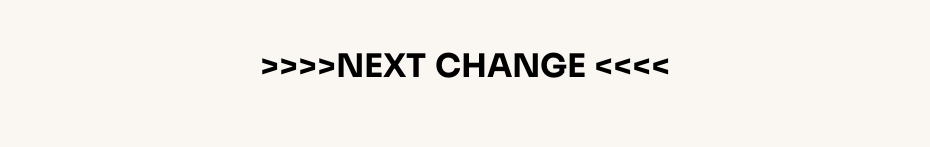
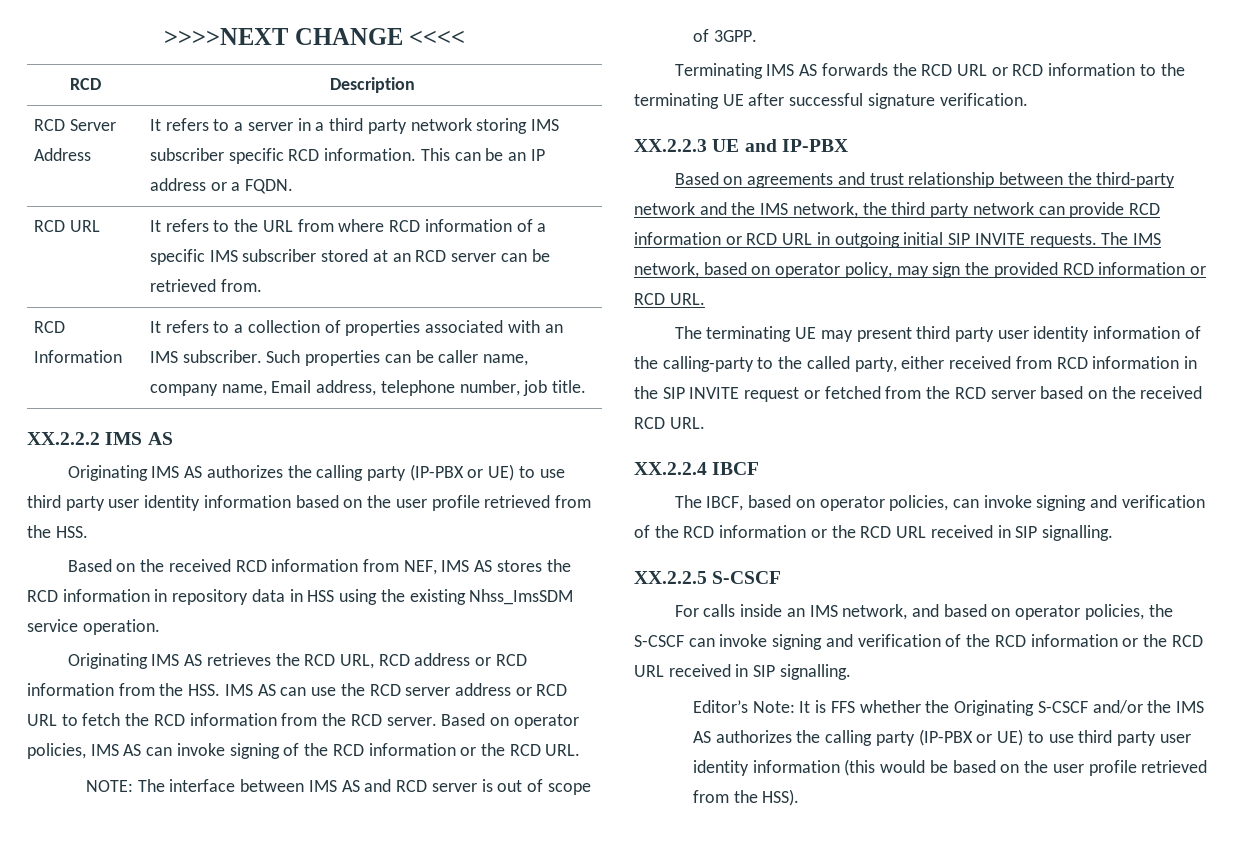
+ RCD | Description
+ RCD Server Address | It refers to a server in a third party network storing IMS subscriber specific RCD information. This can be an IP address or a FQDN.
+ RCD URL | It refers to the URL from where RCD information of a specific IMS subscriber stored at an RCD server can be retrieved from.
+ RCD Information | It refers to a collection of properties associated with an IMS subscriber. Such properties can be caller name, company name, Email address, telephone number, job title.
+ XX.2.2.2 IMS AS
+ Originating IMS AS authorizes the calling party (IP-PBX or UE) to use third party user identity information based on the user profile retrieved from the HSS.
+ Based on the received RCD information from NEF, IMS AS stores the RCD information in repository data in HSS using the existing Nhss_ImsSDM service operation.
+ Originating IMS AS retrieves the RCD URL, RCD address or RCD information from the HSS. IMS AS can use the RCD server address or RCD URL to fetch the RCD information from the RCD server. Based on operator policies, IMS AS can invoke signing of the RCD information or the RCD URL.
+ NOTE: The interface between IMS AS and RCD server is out of scope of 3GPP.
+ Terminating IMS AS forwards the RCD URL or RCD information to the terminating UE after successful signature verification.
+ XX.2.2.3 UE and IP-PBX
+ Based on agreements and trust relationship between the third-party network and the IMS network, the third party network can provide RCD information or RCD URL in outgoing initial SIP INVITE requests. The IMS network, based on operator policy, may sign the provided RCD information or RCD URL.
+ The terminating UE may present third party user identity information of the calling-party to the called party, either received from RCD information in the SIP INVITE request or fetched from the RCD server based on the received RCD URL.
+ XX.2.2.4 IBCF
+ The IBCF, based on operator policies, can invoke signing and verification of the RCD information or the RCD URL received in SIP signalling.
+ XX.2.2.5 S-CSCF
+ For calls inside an IMS network, and based on operator policies, the S-CSCF can invoke signing and verification of the RCD information or the RCD URL received in SIP signalling.
+ Editor’s Note: It is FFS whether the Originating S-CSCF and/or the IMS AS authorizes the calling party (IP-PBX or UE) to use third party user identity information (this would be based on the user profile retrieved from the HSS).

